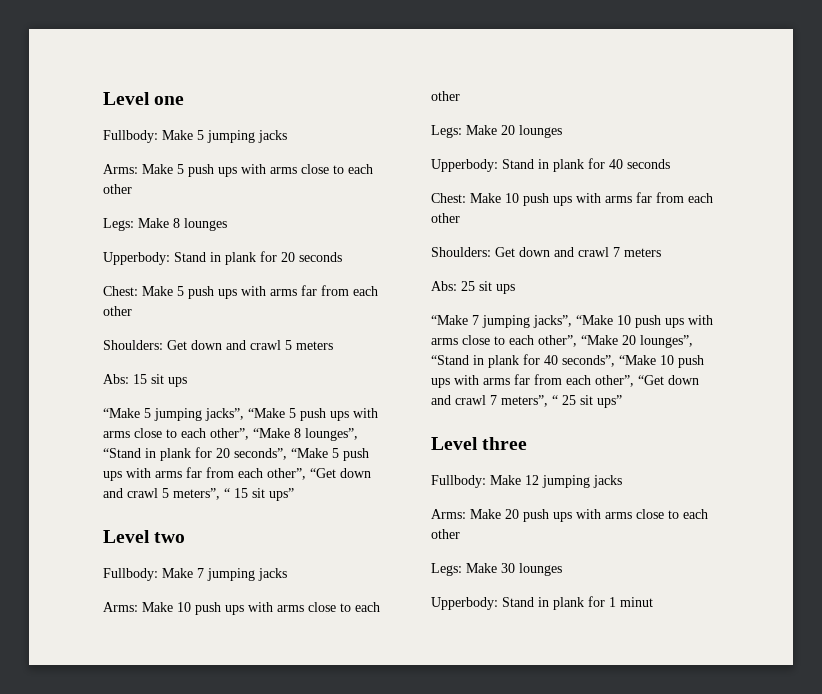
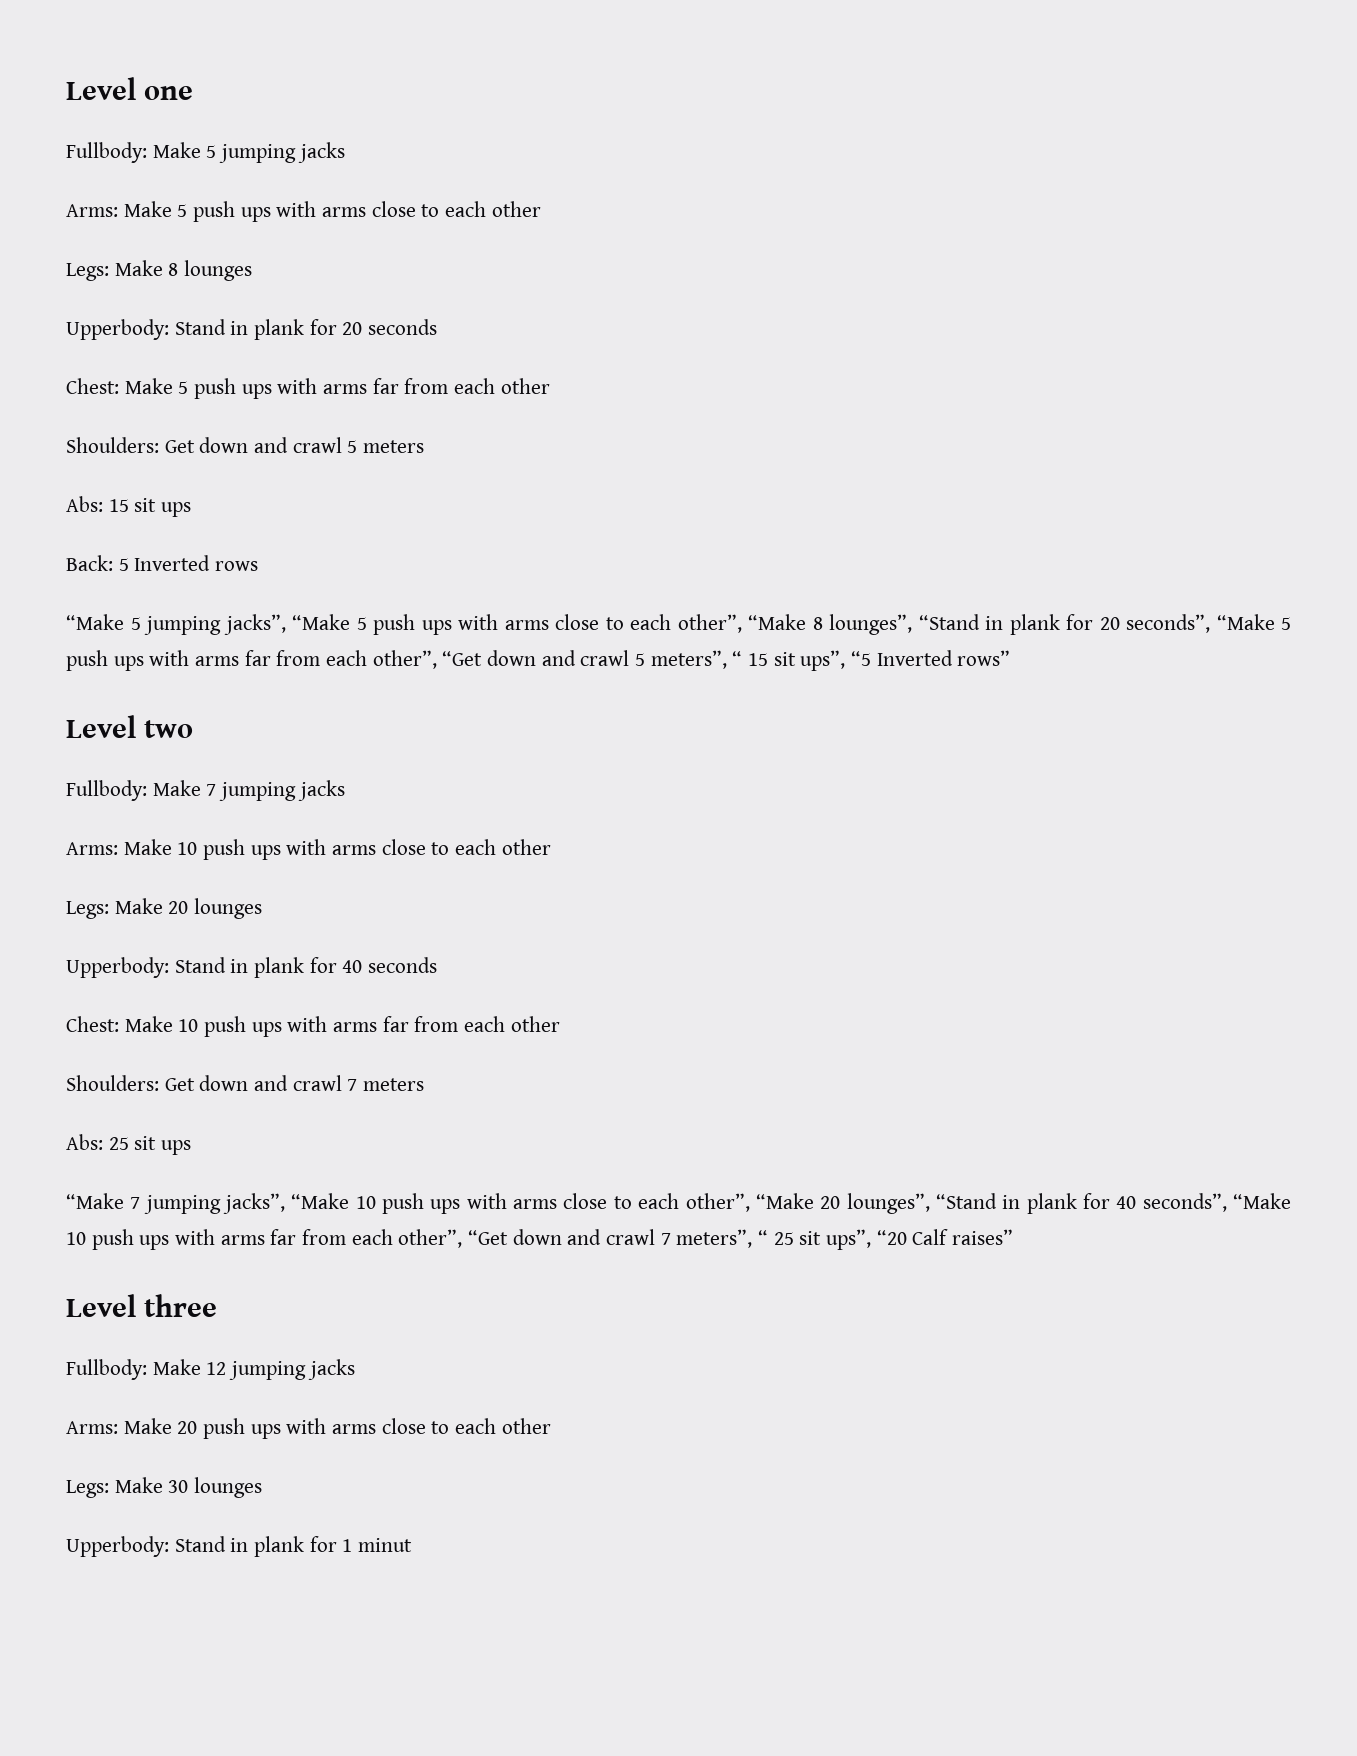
+ Back: 5 Inverted rows
- “Make 5 jumping jacks”, “Make 5 push ups with arms close to each other”, “Make 8 lounges”, “Stand in plank for 20 seconds”, “Make 5 push ups with arms far from each other”, “Get down and crawl 5 meters”, “ 15 sit ups”
+ “Make 5 jumping jacks”, “Make 5 push ups with arms close to each other”, “Make 8 lounges”, “Stand in plank for 20 seconds”, “Make 5 push ups with arms far from each other”, “Get down and crawl 5 meters”, “ 15 sit ups”, “5 Inverted rows”
- “Make 7 jumping jacks”, “Make 10 push ups with arms close to each other”, “Make 20 lounges”, “Stand in plank for 40 seconds”, “Make 10 push ups with arms far from each other”, “Get down and crawl 7 meters”, “ 25 sit ups”
+ “Make 7 jumping jacks”, “Make 10 push ups with arms close to each other”, “Make 20 lounges”, “Stand in plank for 40 seconds”, “Make 10 push ups with arms far from each other”, “Get down and crawl 7 meters”, “ 25 sit ups”, “20 Calf raises”

